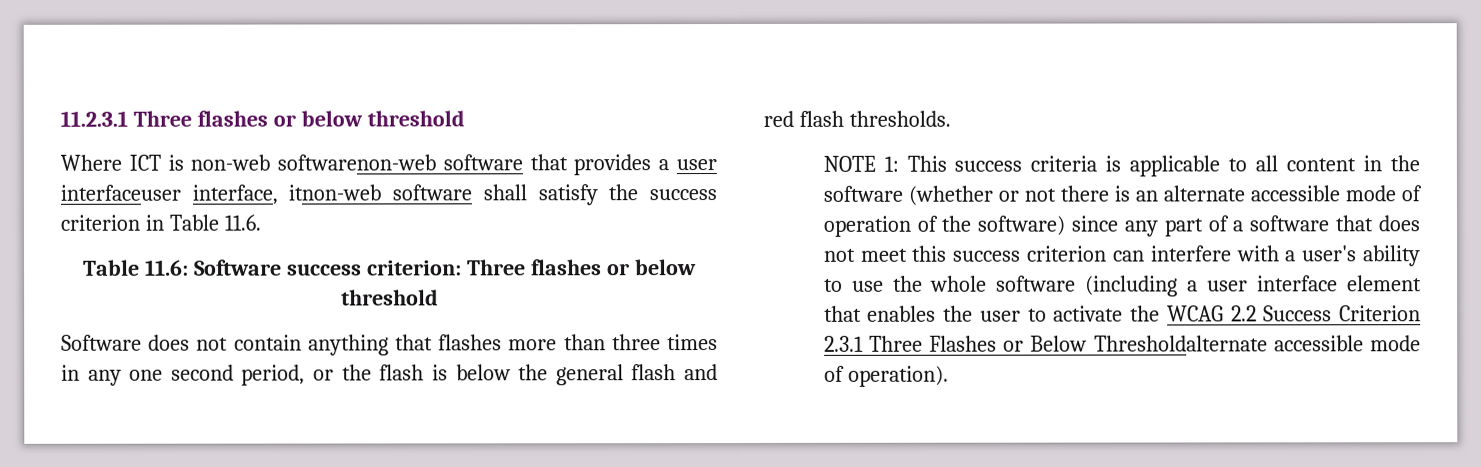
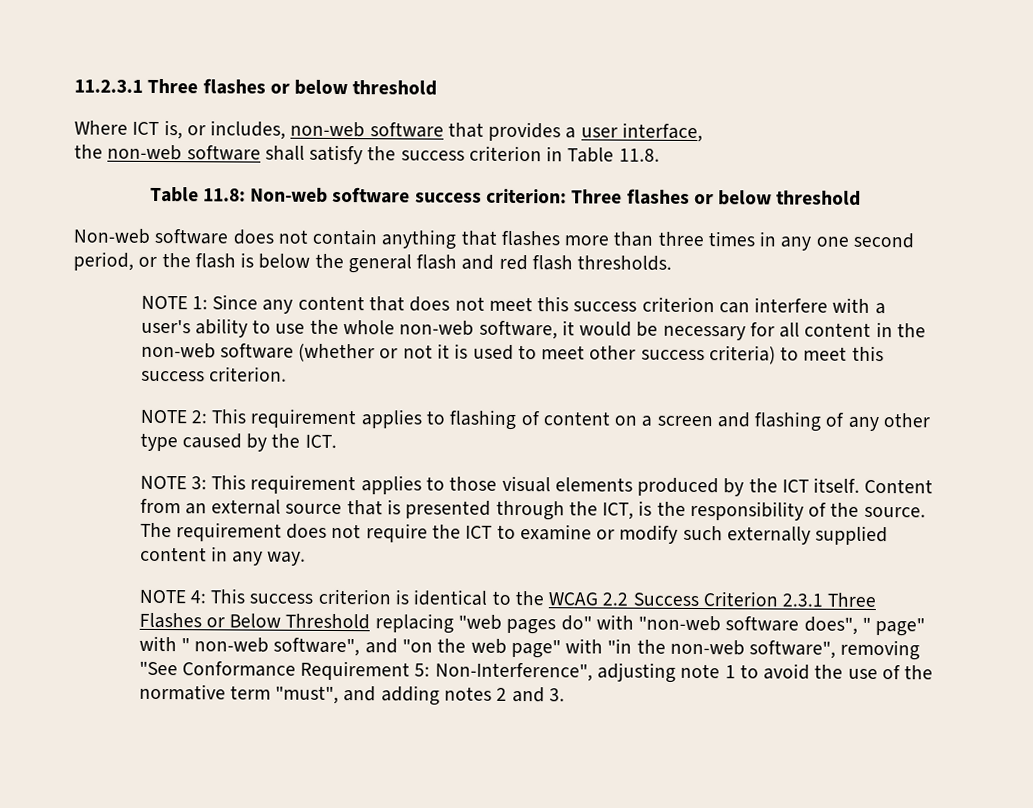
- Where ICT is non-web softwarenon-web software that provides a user interfaceuser interface, itnon-web software shall satisfy the success criterion in Table 11.6.
- Table 11.6: Software success criterion: Three flashes or below threshold
+ Where ICT is, or includes, non-web software that provides a user interface,
+ the non-web software shall satisfy the success criterion in Table 11.8.
+ Table 11.8: Non-web software success criterion: Three flashes or below threshold
- Software does not contain anything that flashes more than three times in any one second period, or the flash is below the general flash and red flash thresholds.
+ Non-web software does not contain anything that flashes more than three times in any one second period, or the flash is below the general flash and red flash thresholds.
- NOTE 1: This success criteria is applicable to all content in the software (whether or not there is an alternate accessible mode of operation of the software) since any part of a software that does not meet this success criterion can interfere with a user's ability to use the whole software (including a user interface element that enables the user to activate the WCAG 2.2 Success Criterion 2.3.1 Three Flashes or Below Thresholdalternate accessible mode of operation).
+ NOTE 1: Since any content that does not meet this success criterion can interfere with a user's ability to use the whole non-web software, it would be necessary for all content in the non-web software (whether or not it is used to meet other success criteria) to meet this success criterion.
+ NOTE 2: This requirement applies to flashing of content on a screen and flashing of any other type caused by the ICT.
+ NOTE 3: This requirement applies to those visual elements produced by the ICT itself. Content from an external source that is presented through the ICT, is the responsibility of the source. The requirement does not require the ICT to examine or modify such externally supplied content in any way.
+ NOTE 4: This success criterion is identical to the WCAG 2.2 Success Criterion 2.3.1 Three Flashes or Below Threshold replacing "web pages do" with "non-web software does", " page" with " non-web software", and "on the web page" with "in the non-web software", removing "See Conformance Requirement 5: Non-Interference", adjusting note 1 to avoid the use of the normative term "must", and adding notes 2 and 3.

